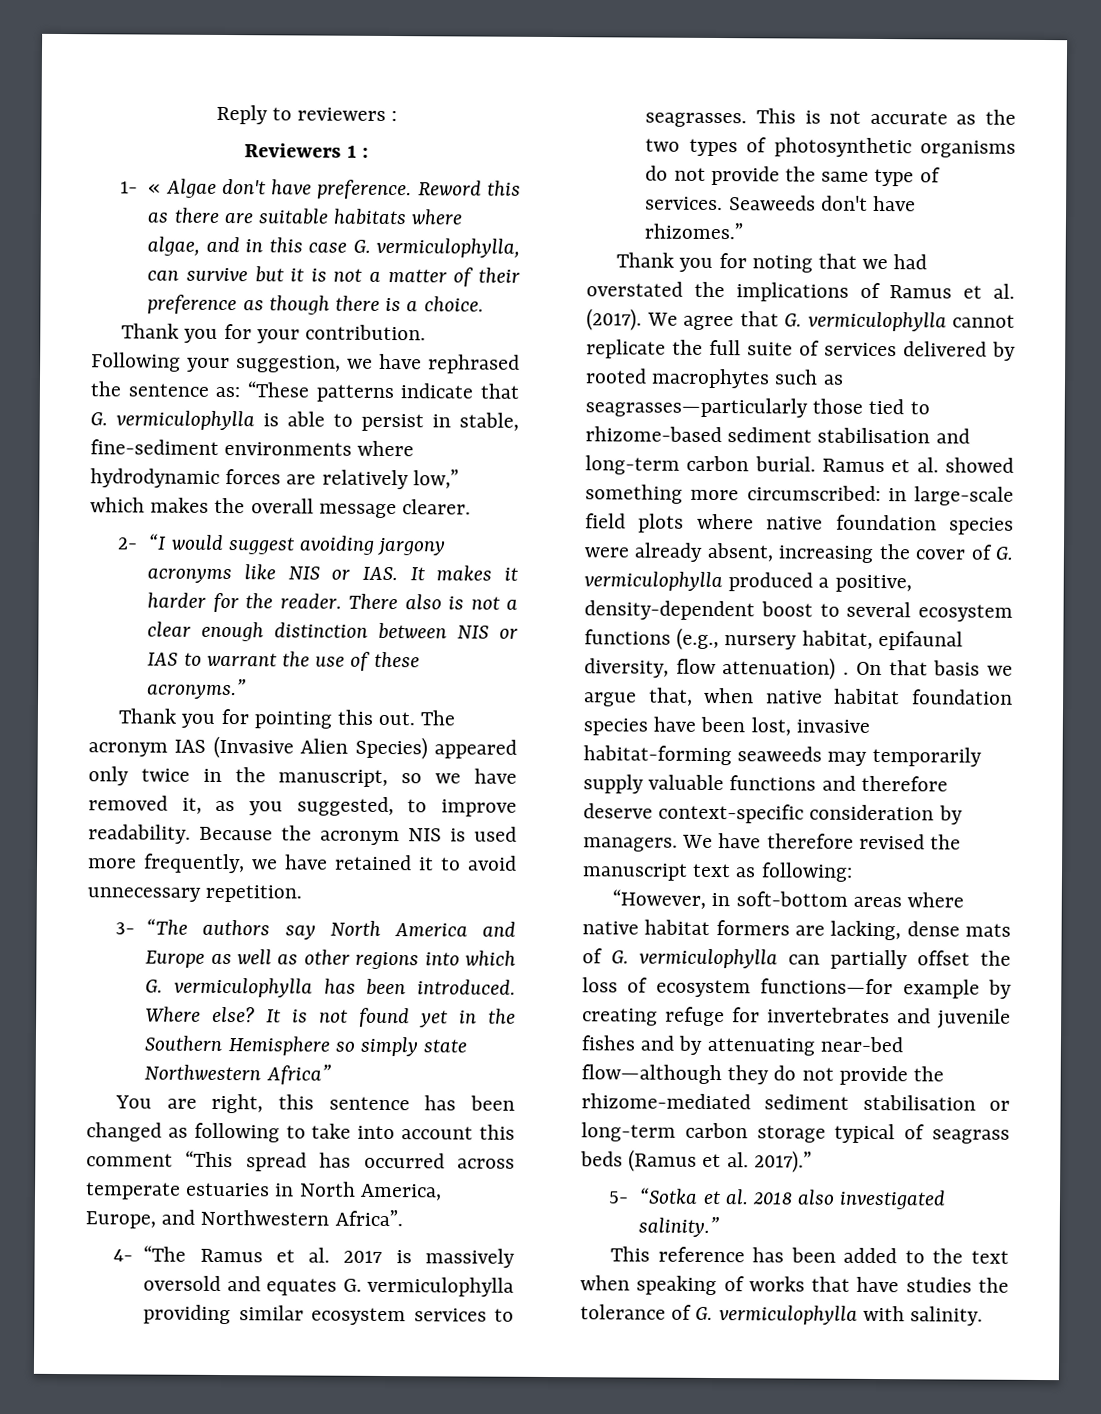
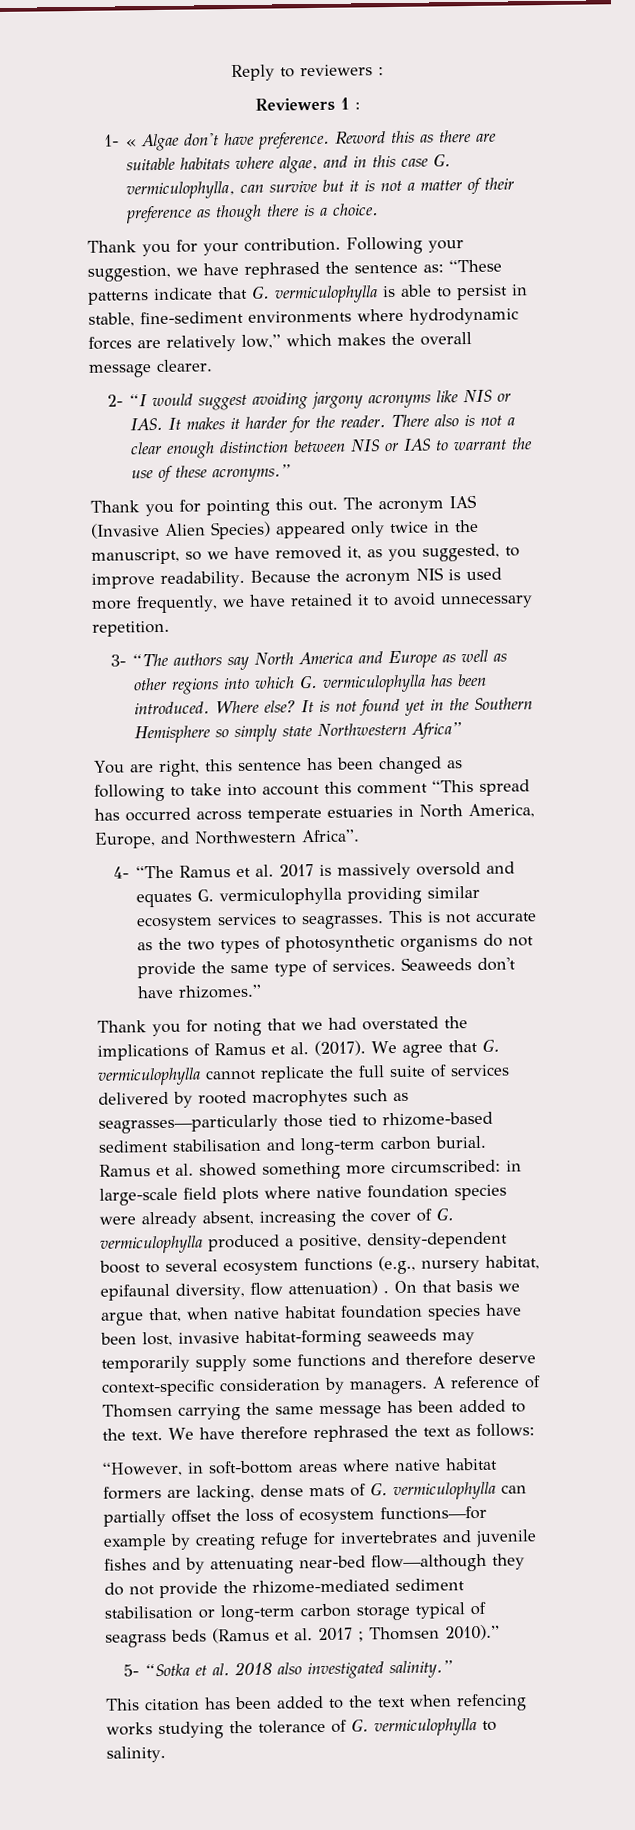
- On that basis we argue that, when native habitat foundation species have been lost, invasive habitat-forming seaweeds may temporarily supply valuable functions and therefore deserve context-specific consideration by managers.
+ On that basis we argue that, when native habitat foundation species have been lost, invasive habitat-forming seaweeds may temporarily supply some functions and therefore deserve context-specific consideration by managers.
- We have therefore revised the manuscript text as following:
+ A reference of Thomsen carrying the same message has been added to the text. We have therefore rephrased the text as follows:
- “However, in soft-bottom areas where native habitat formers are lacking, dense mats of G. vermiculophylla can partially offset the loss of ecosystem functions—for example by creating refuge for invertebrates and juvenile fishes and by attenuating near-bed flow—although they do not provide the rhizome-mediated sediment stabilisation or long-term carbon storage typical of seagrass beds (Ramus et al. 2017).”
+ “However, in soft-bottom areas where native habitat formers are lacking, dense mats of G. vermiculophylla can partially offset the loss of ecosystem functions—for example by creating refuge for invertebrates and juvenile fishes and by attenuating near-bed flow—although they do not provide the rhizome-mediated sediment stabilisation or long-term carbon storage typical of seagrass beds (Ramus et al. 2017 ; Thomsen 2010).”
- This reference has been added to the text when speaking of works that have studies the tolerance of G. vermiculophylla with salinity.
+ This citation has been added to the text when refencing works studying the tolerance of G. vermiculophylla to salinity.

